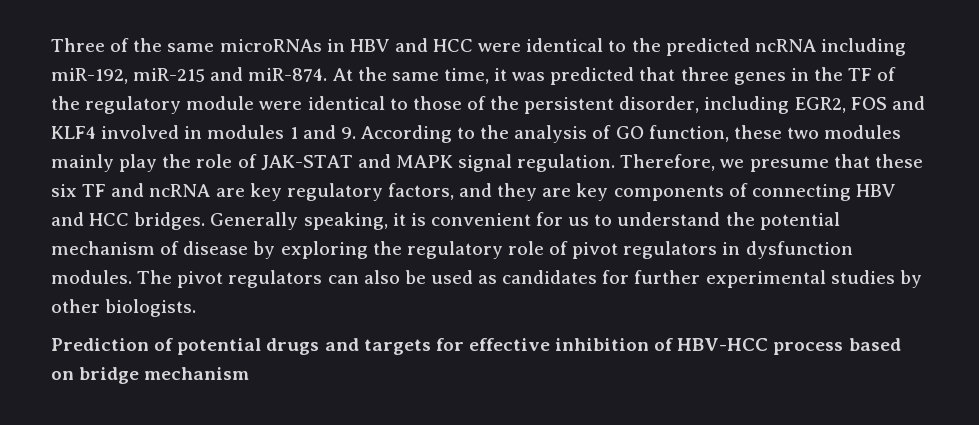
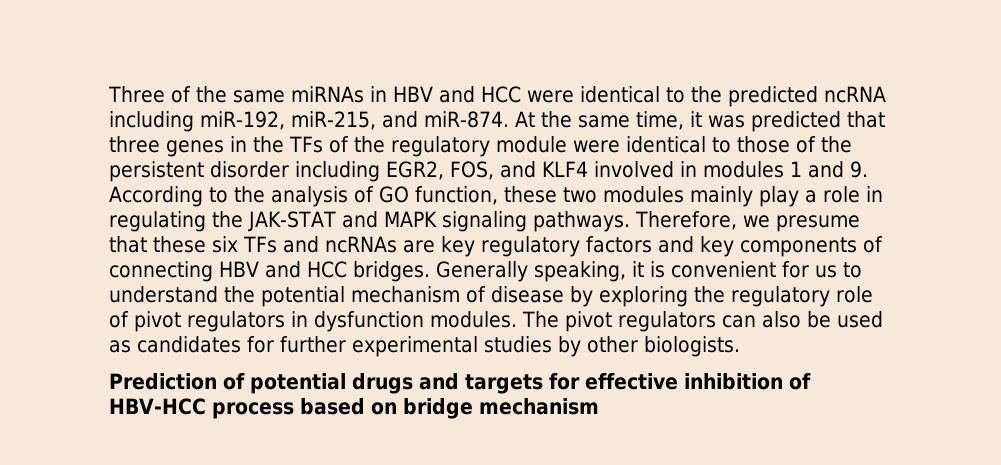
- Three of the same microRNAs in HBV and HCC were identical to the predicted ncRNA including miR-192, miR-215 and miR-874.
+ Three of the same miRNAs in HBV and HCC were identical to the predicted ncRNA including miR-192, miR-215, and miR-874.
- At the same time, it was predicted that three genes in the TF of the regulatory module were identical to those of the persistent disorder, including EGR2, FOS and KLF4 involved in modules 1 and 9. According to the analysis of GO function, these two modules mainly play the role of JAK-STAT and MAPK signal regulation.
+ At the same time, it was predicted that three genes in the TFs of the regulatory module were identical to those of the persistent disorder including EGR2, FOS, and KLF4 involved in modules 1 and 9. According to the analysis of GO function, these two modules mainly play a role in regulating the JAK-STAT and MAPK signaling pathways.
- Therefore, we presume that these six TF and ncRNA are key regulatory factors, and they are key components of connecting HBV and HCC bridges.
+ Therefore, we presume that these six TFs and ncRNAs are key regulatory factors and key components of connecting HBV and HCC bridges.

